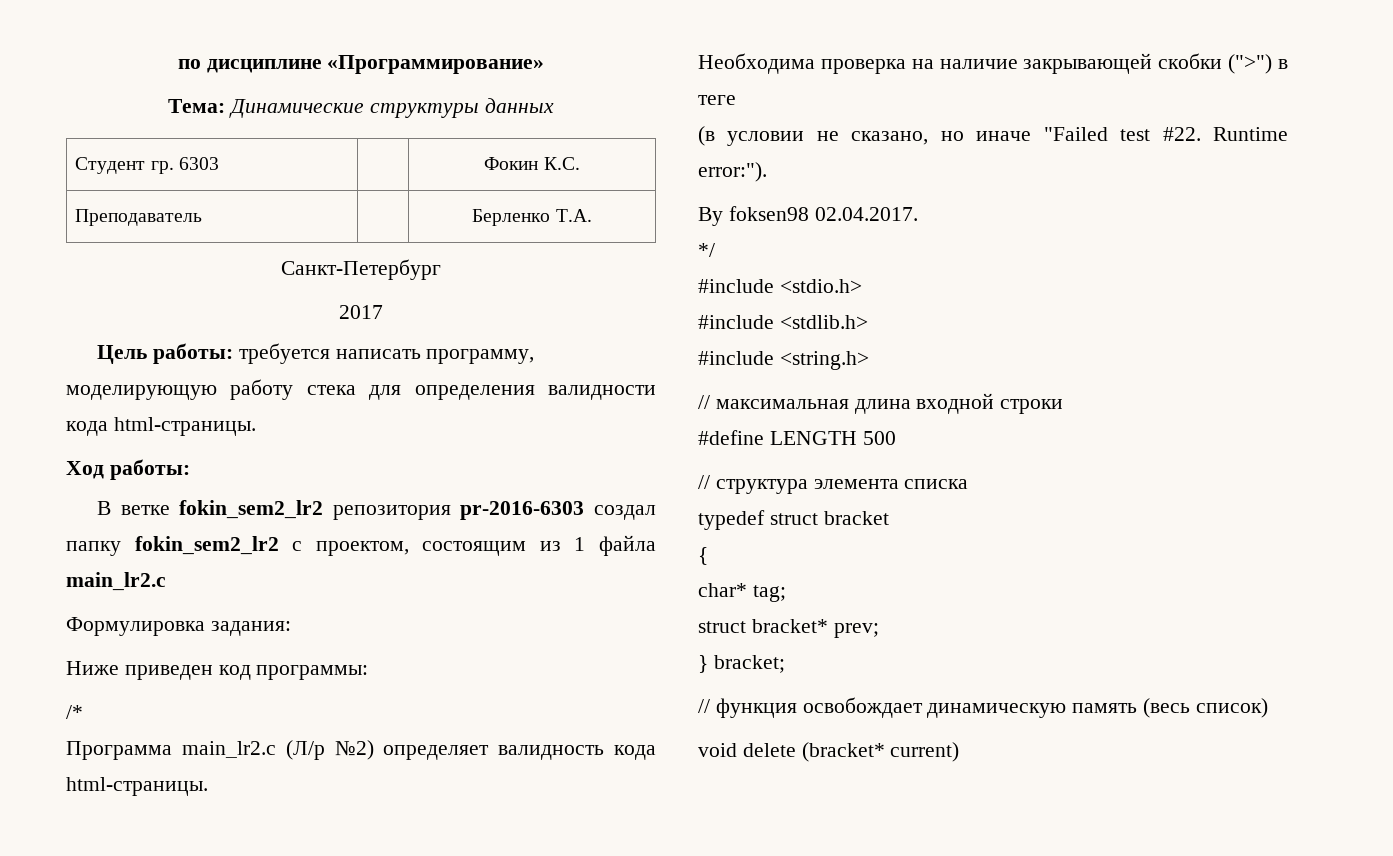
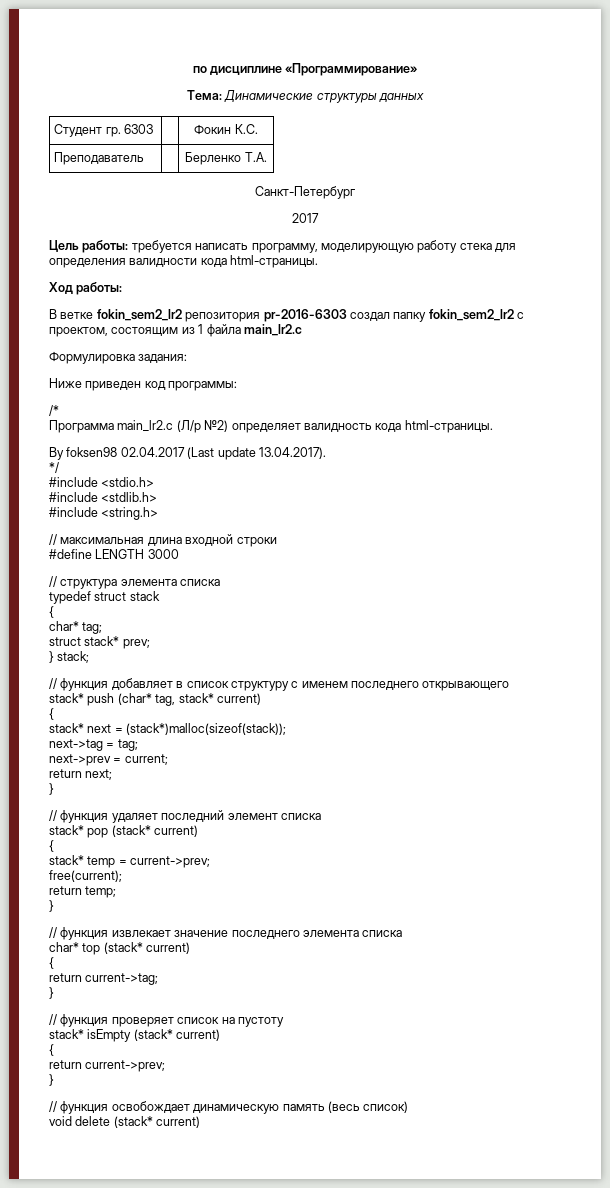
- Необходима проверка на наличие закрывающей скобки (">") в теге
- (в условии не сказано, но иначе "Failed test #22. Runtime error:").
- By foksen98 02.04.2017.
+ By foksen98 02.04.2017 (Last update 13.04.2017).
- #define LENGTH 500
+ #define LENGTH 3000
- typedef struct bracket
+ typedef struct stack
- struct bracket* prev;
+ struct stack* prev;
- } bracket;
+ } stack;
+ // функция добавляет в список структуру с именем последнего открывающего
+ stack* push (char* tag, stack* current)
+ {
+ stack* next = (stack*)malloc(sizeof(stack));
+ next->tag = tag;
+ next->prev = current;
+ return next;
+ }
+ // функция удаляет последний элемент списка
+ stack* pop (stack* current)
+ {
+ stack* temp = current->prev;
+ free(current);
+ return temp;
+ }
+ // функция извлекает значение последнего элемента списка
+ char* top (stack* current)
+ {
+ return current->tag;
+ }
+ // функция проверяет список на пустоту
+ stack* isEmpty (stack* current)
+ {
+ return current->prev;
+ }
- void delete (bracket* current)
+ void delete (stack* current)

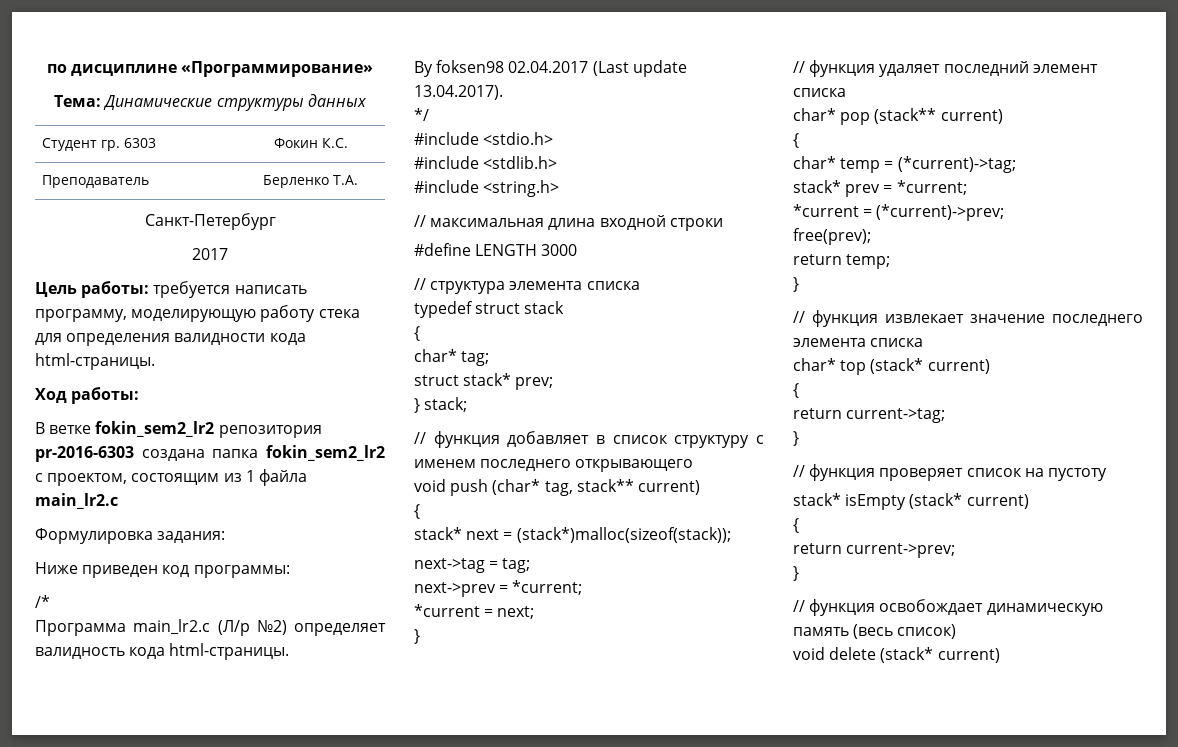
- В ветке fokin_sem2_lr2 репозитория pr-2016-6303 создал папку fokin_sem2_lr2 с проектом, состоящим из 1 файла main_lr2.c
+ В ветке fokin_sem2_lr2 репозитория pr-2016-6303 создана папка fokin_sem2_lr2 с проектом, состоящим из 1 файла main_lr2.c
- stack* push (char* tag, stack* current)
+ void push (char* tag, stack** current)
- next->prev = current;
- return next;
+ next->prev = *current;
+ *current = next;
- stack* pop (stack* current)
+ char* pop (stack** current)
  {
- stack* temp = current->prev;
- free(current);
+ char* temp = (*current)->tag;
+ stack* prev = *current;
+ *current = (*current)->prev;
+ free(prev);

